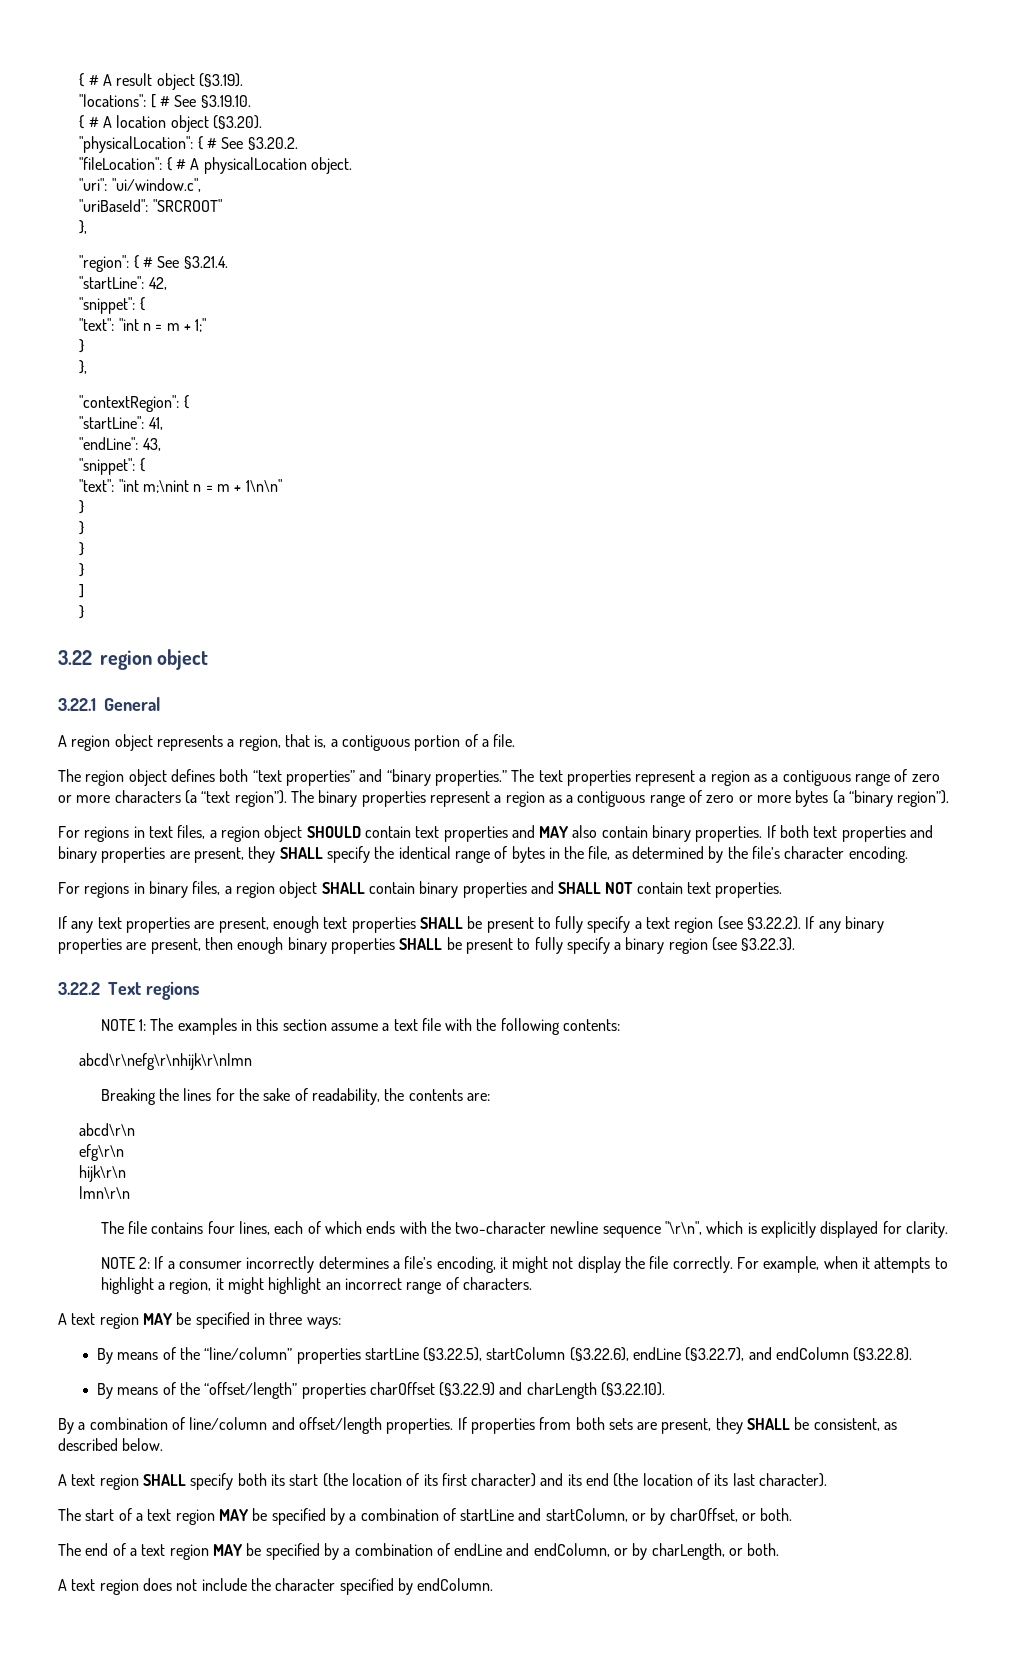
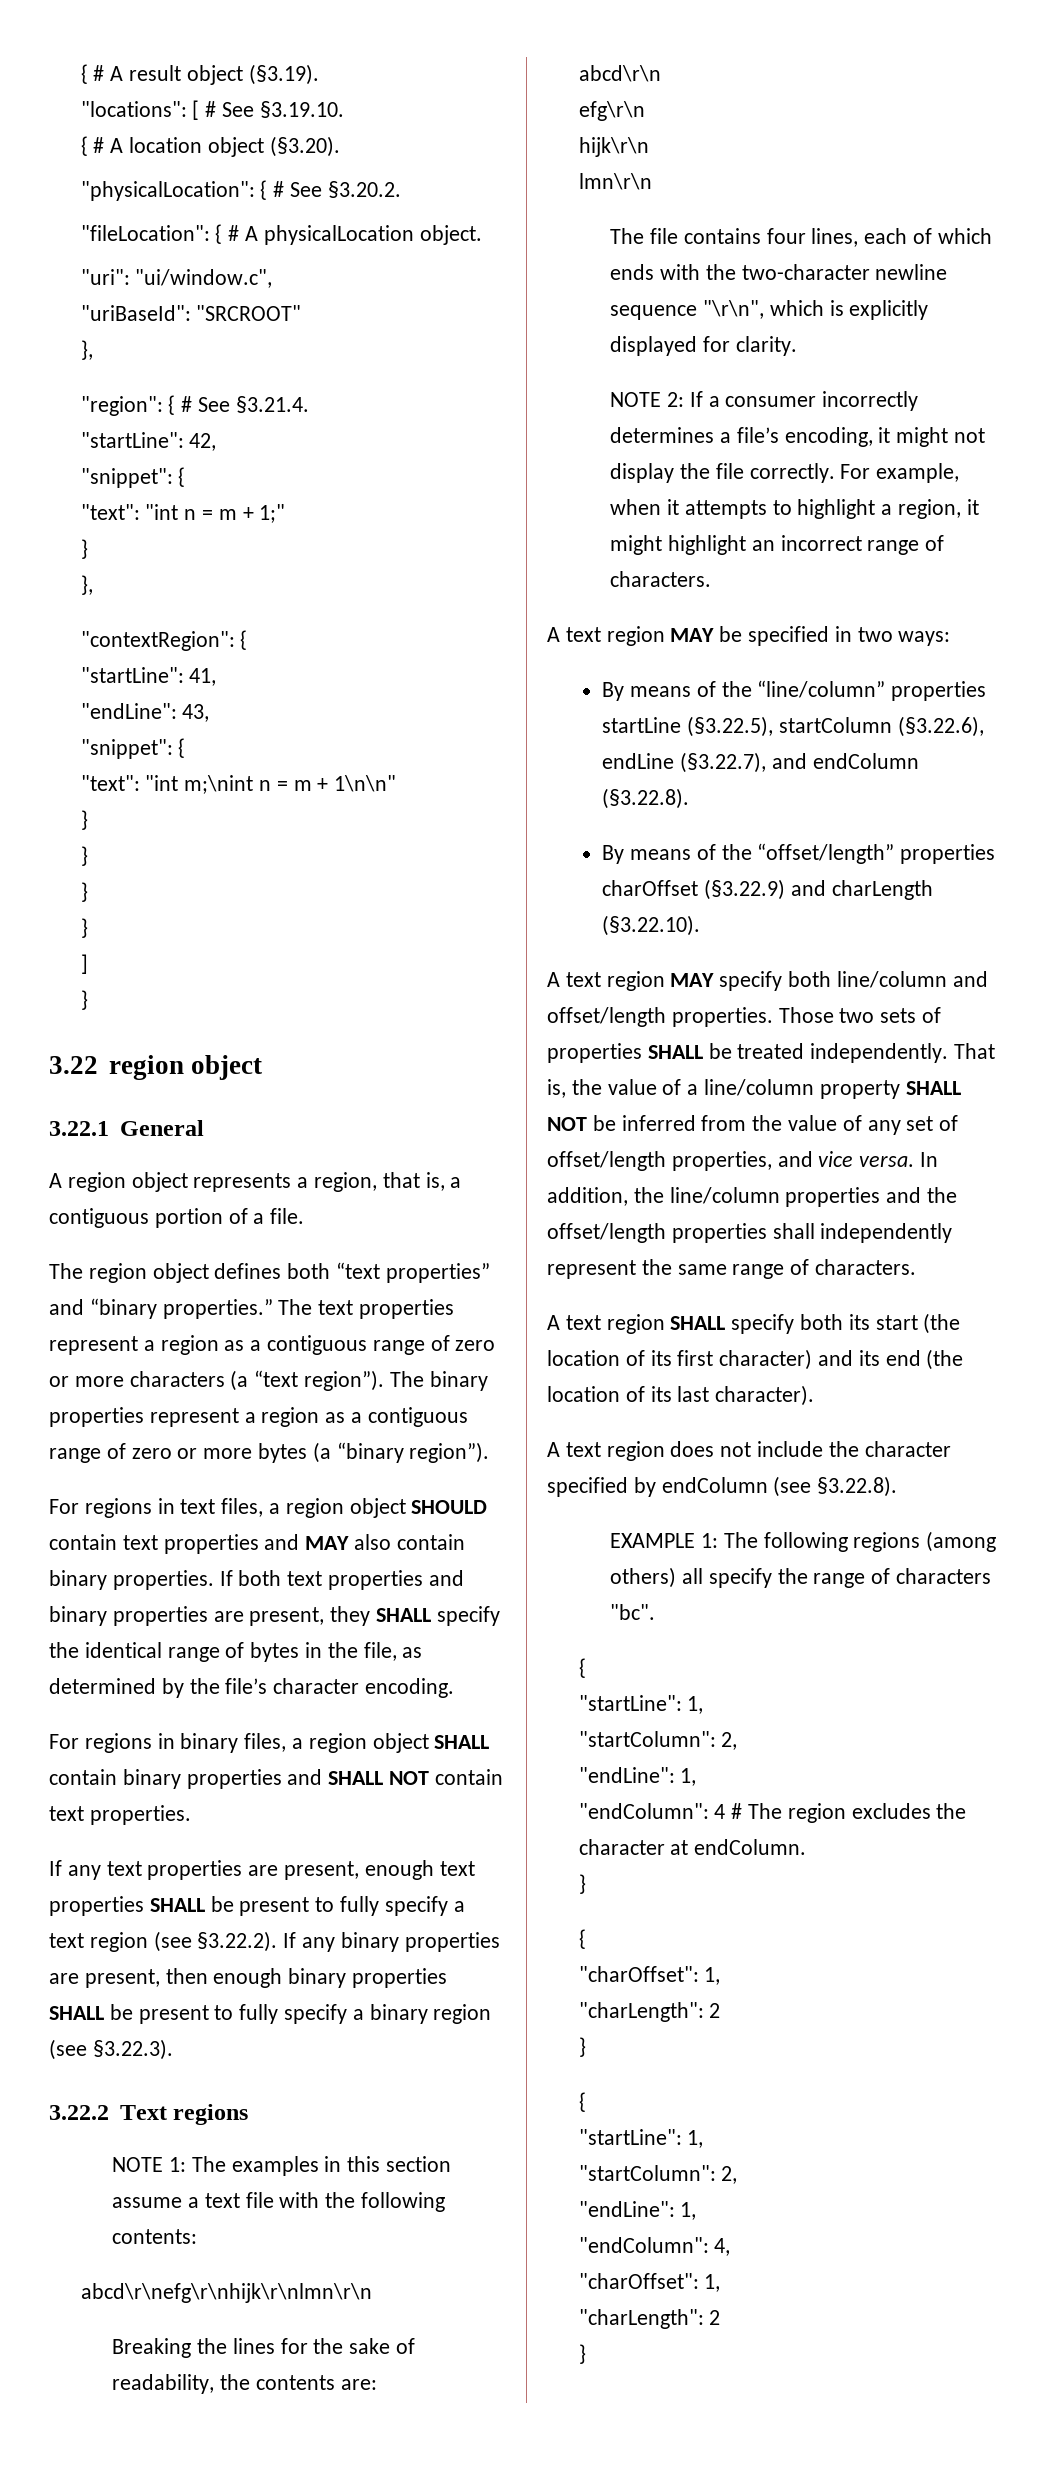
- abcd\r\nefg\r\nhijk\r\nlmn
+ abcd\r\nefg\r\nhijk\r\nlmn\r\n
- A text region MAY be specified in three ways:
+ A text region MAY be specified in two ways:
- By a combination of line/column and offset/length properties. If properties from both sets are present, they SHALL be consistent, as described below.
+ A text region MAY specify both line/column and offset/length properties. Those two sets of properties SHALL be treated independently. That is, the value of a line/column property SHALL NOT be inferred from the value of any set of offset/length properties, and vice versa. In addition, the line/column properties and the offset/length properties shall independently represent the same range of characters.
- The start of a text region MAY be specified by a combination of startLine and startColumn, or by charOffset, or both.
- The end of a text region MAY be specified by a combination of endLine and endColumn, or by charLength, or both.
- A text region does not include the character specified by endColumn.
+ A text region does not include the character specified by endColumn (see §3.22.8).
+ EXAMPLE 1: The following regions (among others) all specify the range of characters "bc".
+ {
+ "startLine": 1,
+ "startColumn": 2,
+ "endLine": 1,
+ "endColumn": 4 # The region excludes the character at endColumn.
+ }
+ {
+ "charOffset": 1,
+ "charLength": 2
+ }
+ {
+ "startLine": 1,
+ "startColumn": 2,
+ "endLine": 1,
+ "endColumn": 4,
+ "charOffset": 1,
+ "charLength": 2
+ }

